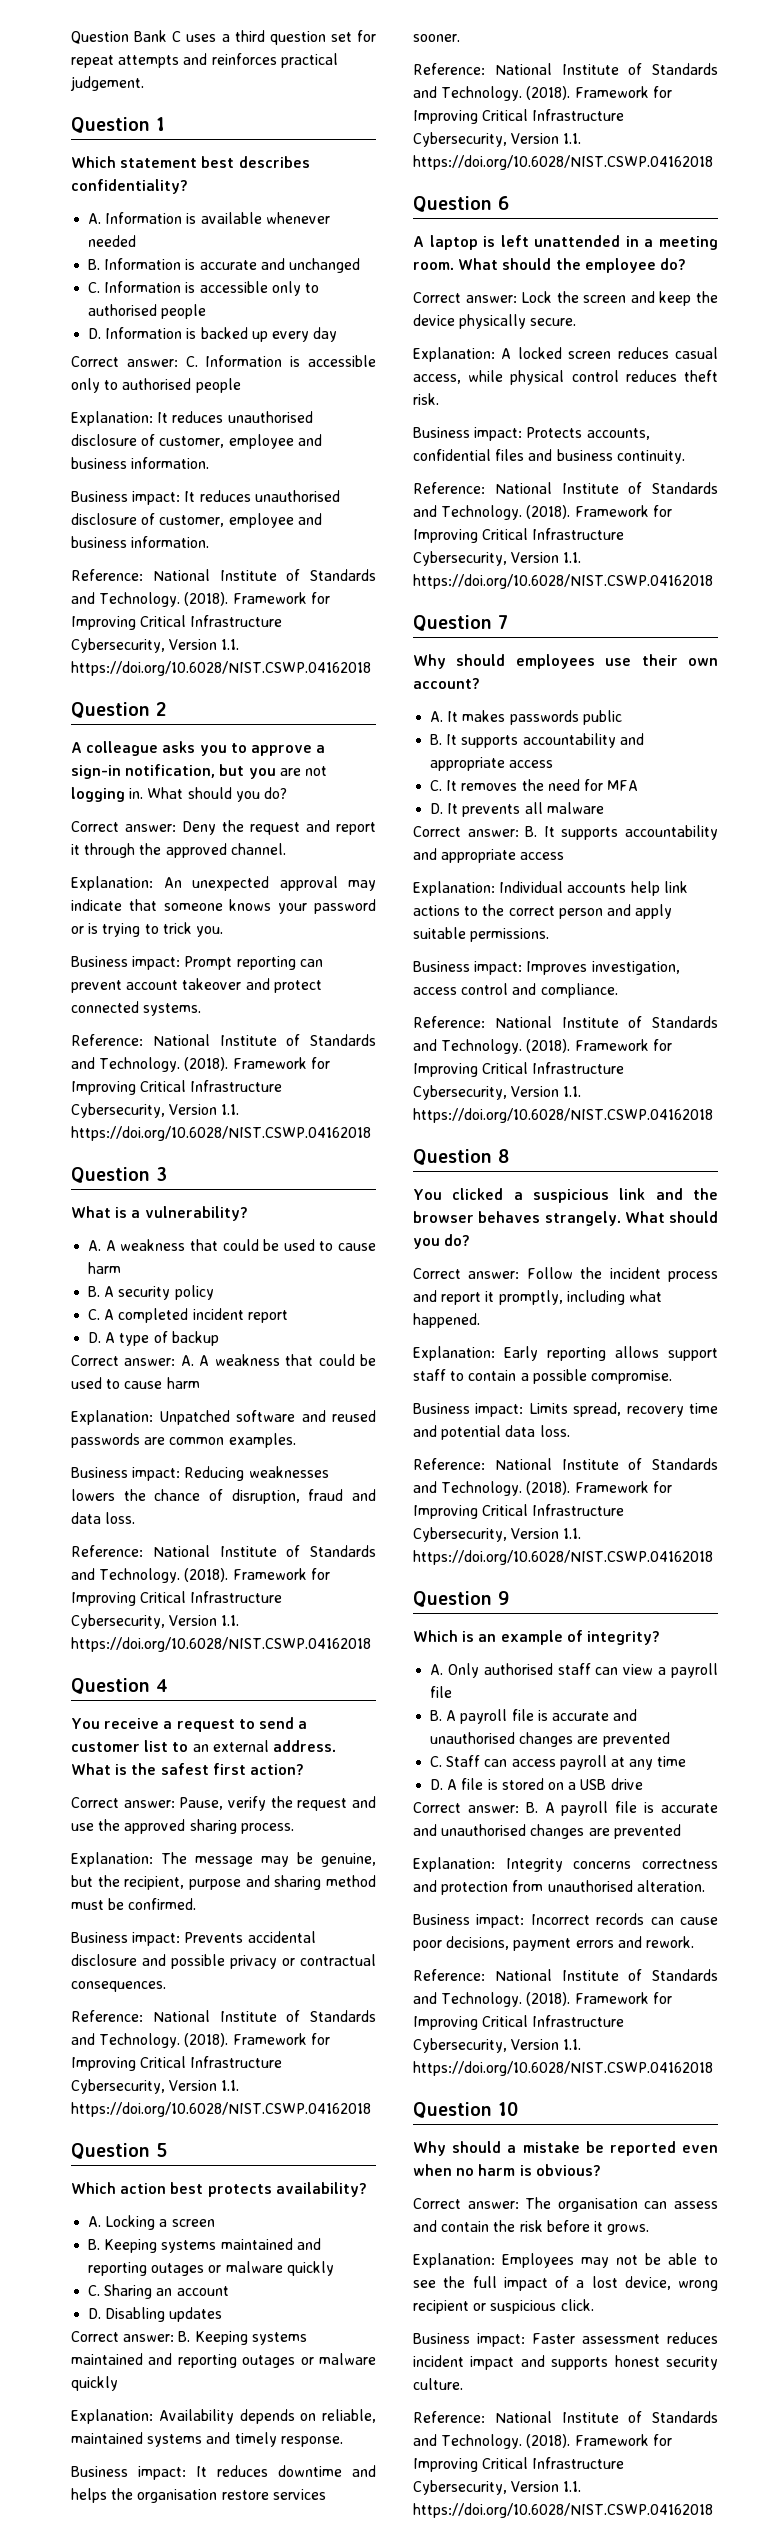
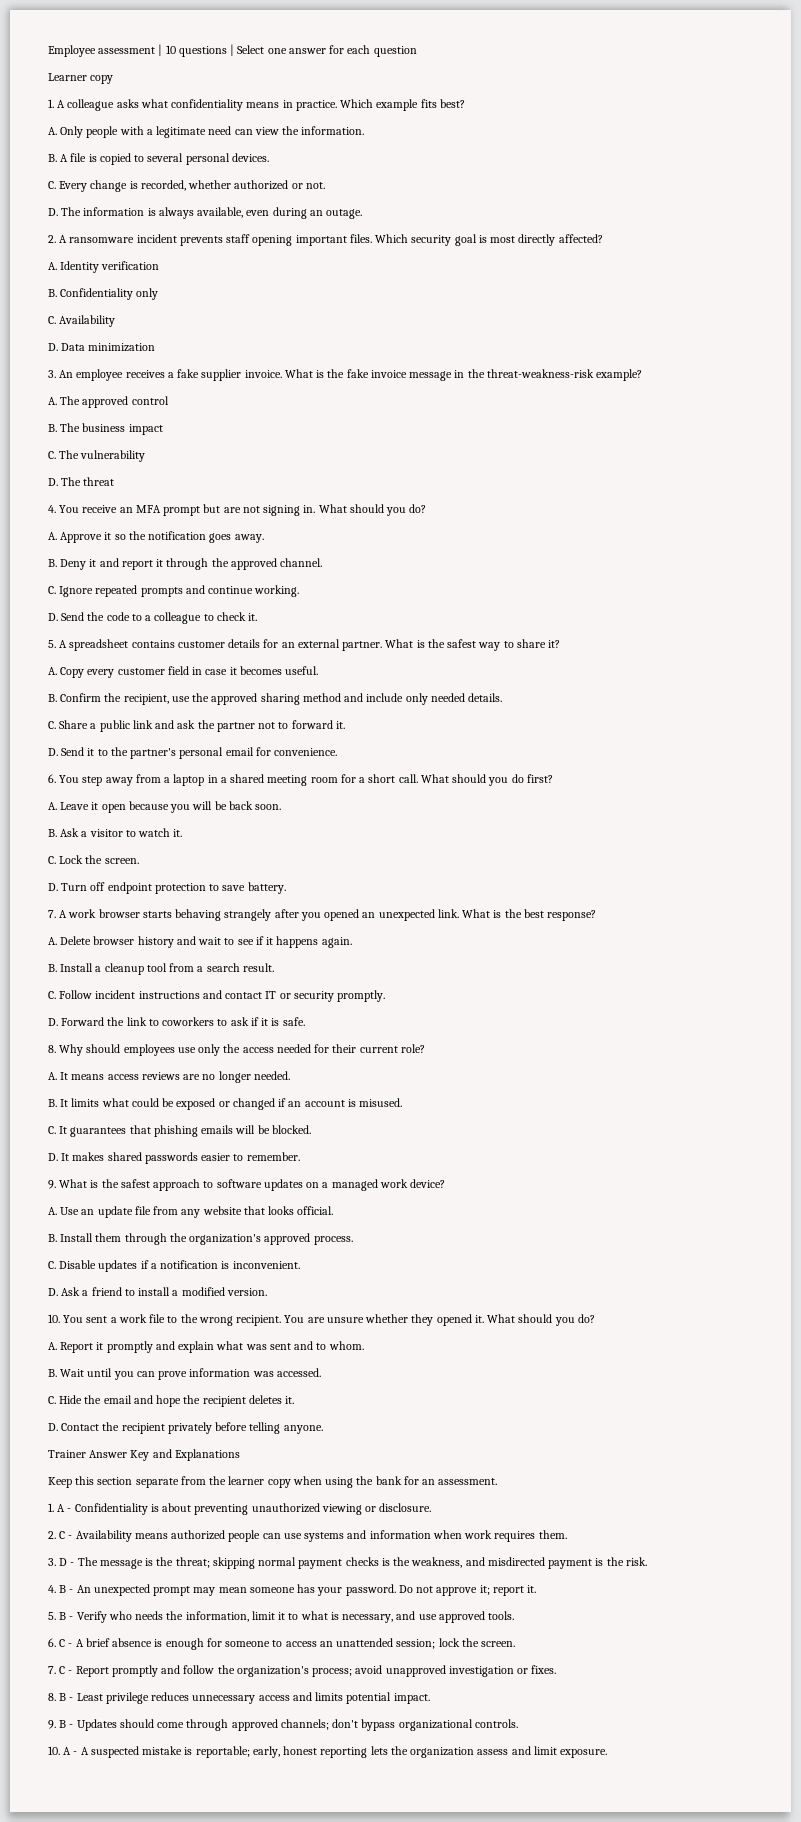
- Question Bank C uses a third question set for repeat attempts and reinforces practical judgement.
- Question 1
- Which statement best describes confidentiality?
- A. Information is available whenever needed
- B. Information is accurate and unchanged
- C. Information is accessible only to authorised people
- D. Information is backed up every day
- Correct answer: C. Information is accessible only to authorised people
- Explanation: It reduces unauthorised disclosure of customer, employee and business information.
- Business impact: It reduces unauthorised disclosure of customer, employee and business information.
- Reference: National Institute of Standards and Technology. (2018). Framework for Improving Critical Infrastructure Cybersecurity, Version 1.1. https://doi.org/10.6028/NIST.CSWP.04162018
- Question 2
- A colleague asks you to approve a sign-in notification, but you are not logging in.
+ Employee assessment | 10 questions | Select one answer for each question
+ Learner copy
+ 1. A colleague asks what confidentiality means in practice. Which example fits best?
+ A. Only people with a legitimate need can view the information.
+ B. A file is copied to several personal devices.
+ C. Every change is recorded, whether authorized or not.
+ D. The information is always available, even during an outage.
+ 2. A ransomware incident prevents staff opening important files. Which security goal is most directly affected?
+ A. Identity verification
+ B. Confidentiality only
+ C. Availability
+ D. Data minimization
+ 3. An employee receives a fake supplier invoice. What is the fake invoice message in the threat-weakness-risk example?
+ A. The approved control
+ B. The business impact
+ C. The vulnerability
+ D. The threat
+ 4. You receive an MFA prompt but are not signing in.
- Correct answer: Deny the request and report it through the approved channel.
+ A. Approve it so the notification goes away.
+ B. Deny it and report it through the approved channel.
- Explanation: An unexpected approval may indicate that someone knows your password or is trying to trick you.
- Business impact: Prompt reporting can prevent account takeover and protect connected systems.
- Reference: National Institute of Standards and Technology. (2018). Framework for Improving Critical Infrastructure Cybersecurity, Version 1.1. https://doi.org/10.6028/NIST.CSWP.04162018
- Question 3
- What is a vulnerability?
- A. A weakness that could be used to cause harm
- B. A security policy
- C. A completed incident report
- D. A type of backup
- Correct answer: A. A weakness that could be used to cause harm
- Explanation: Unpatched software and reused passwords are common examples.
- Business impact: Reducing weaknesses lowers the chance of disruption, fraud and data loss.
- Reference: National Institute of Standards and Technology. (2018). Framework for Improving Critical Infrastructure Cybersecurity, Version 1.1. https://doi.org/10.6028/NIST.CSWP.04162018
- Question 4
- You receive a request to send a customer list to an external address. What is the safest first action?
- Correct answer: Pause, verify the request and use the approved sharing process.
- Explanation: The message may be genuine, but the recipient, purpose and sharing method must be confirmed.
- Business impact: Prevents accidental disclosure and possible privacy or contractual consequences.
- Reference: National Institute of Standards and Technology. (2018). Framework for Improving Critical Infrastructure Cybersecurity, Version 1.1. https://doi.org/10.6028/NIST.CSWP.04162018
- Question 5
- Which action best protects availability?
- A. Locking a screen
- B. Keeping systems maintained and reporting outages or malware quickly
- C. Sharing an account
- D. Disabling updates
- Correct answer: B. Keeping systems maintained and reporting outages or malware quickly
- Explanation: Availability depends on reliable, maintained systems and timely response.
- Business impact: It reduces downtime and helps the organisation restore services sooner.
- Reference: National Institute of Standards and Technology. (2018). Framework for Improving Critical Infrastructure Cybersecurity, Version 1.1. https://doi.org/10.6028/NIST.CSWP.04162018
- Question 6
- A laptop is left unattended in a meeting room. What should the employee do?
- Correct answer: Lock the screen and keep the device physically secure.
- Explanation: A locked screen reduces casual access, while physical control reduces theft risk.
- Business impact: Protects accounts, confidential files and business continuity.
- Reference: National Institute of Standards and Technology. (2018). Framework for Improving Critical Infrastructure Cybersecurity, Version 1.1. https://doi.org/10.6028/NIST.CSWP.04162018
- Question 7
- Why should employees use their own account?
- A. It makes passwords public
- B. It supports accountability and appropriate access
- C. It removes the need for MFA
- D. It prevents all malware
- Correct answer: B. It supports accountability and appropriate access
- Explanation: Individual accounts help link actions to the correct person and apply suitable permissions.
- Business impact: Improves investigation, access control and compliance.
- Reference: National Institute of Standards and Technology. (2018). Framework for Improving Critical Infrastructure Cybersecurity, Version 1.1. https://doi.org/10.6028/NIST.CSWP.04162018
- Question 8
- You clicked a suspicious link and the browser behaves strangely. What should you do?
- Correct answer: Follow the incident process and report it promptly, including what happened.
- Explanation: Early reporting allows support staff to contain a possible compromise.
- Business impact: Limits spread, recovery time and potential data loss.
- Reference: National Institute of Standards and Technology. (2018). Framework for Improving Critical Infrastructure Cybersecurity, Version 1.1. https://doi.org/10.6028/NIST.CSWP.04162018
- Question 9
- Which is an example of integrity?
- A. Only authorised staff can view a payroll file
- B. A payroll file is accurate and unauthorised changes are prevented
- C. Staff can access payroll at any time
- D. A file is stored on a USB drive
- Correct answer: B. A payroll file is accurate and unauthorised changes are prevented
- Explanation: Integrity concerns correctness and protection from unauthorised alteration.
- Business impact: Incorrect records can cause poor decisions, payment errors and rework.
- Reference: National Institute of Standards and Technology. (2018). Framework for Improving Critical Infrastructure Cybersecurity, Version 1.1. https://doi.org/10.6028/NIST.CSWP.04162018
- Question 10
- Why should a mistake be reported even when no harm is obvious?
- Correct answer: The organisation can assess and contain the risk before it grows.
- Explanation: Employees may not be able to see the full impact of a lost device, wrong recipient or suspicious click.
- Business impact: Faster assessment reduces incident impact and supports honest security culture.
- Reference: National Institute of Standards and Technology. (2018). Framework for Improving Critical Infrastructure Cybersecurity, Version 1.1. https://doi.org/10.6028/NIST.CSWP.04162018
+ C. Ignore repeated prompts and continue working.
+ D. Send the code to a colleague to check it.
+ 5. A spreadsheet contains customer details for an external partner. What is the safest way to share it?
+ A. Copy every customer field in case it becomes useful.
+ B. Confirm the recipient, use the approved sharing method and include only needed details.
+ C. Share a public link and ask the partner not to forward it.
+ D. Send it to the partner's personal email for convenience.
+ 6. You step away from a laptop in a shared meeting room for a short call. What should you do first?
+ A. Leave it open because you will be back soon.
+ B. Ask a visitor to watch it.
+ C. Lock the screen.
+ D. Turn off endpoint protection to save battery.
+ 7. A work browser starts behaving strangely after you opened an unexpected link. What is the best response?
+ A. Delete browser history and wait to see if it happens again.
+ B. Install a cleanup tool from a search result.
+ C. Follow incident instructions and contact IT or security promptly.
+ D. Forward the link to coworkers to ask if it is safe.
+ 8. Why should employees use only the access needed for their current role?
+ A. It means access reviews are no longer needed.
+ B. It limits what could be exposed or changed if an account is misused.
+ C. It guarantees that phishing emails will be blocked.
+ D. It makes shared passwords easier to remember.
+ 9. What is the safest approach to software updates on a managed work device?
+ A. Use an update file from any website that looks official.
+ B. Install them through the organization's approved process.
+ C. Disable updates if a notification is inconvenient.
+ D. Ask a friend to install a modified version.
+ 10. You sent a work file to the wrong recipient. You are unsure whether they opened it. What should you do?
+ A. Report it promptly and explain what was sent and to whom.
+ B. Wait until you can prove information was accessed.
+ C. Hide the email and hope the recipient deletes it.
+ D. Contact the recipient privately before telling anyone.
+ Trainer Answer Key and Explanations
+ Keep this section separate from the learner copy when using the bank for an assessment.
+ 1. A - Confidentiality is about preventing unauthorized viewing or disclosure.
+ 2. C - Availability means authorized people can use systems and information when work requires them.
+ 3. D - The message is the threat; skipping normal payment checks is the weakness, and misdirected payment is the risk.
+ 4. B - An unexpected prompt may mean someone has your password. Do not approve it; report it.
+ 5. B - Verify who needs the information, limit it to what is necessary, and use approved tools.
+ 6. C - A brief absence is enough for someone to access an unattended session; lock the screen.
+ 7. C - Report promptly and follow the organization's process; avoid unapproved investigation or fixes.
+ 8. B - Least privilege reduces unnecessary access and limits potential impact.
+ 9. B - Updates should come through approved channels; don't bypass organizational controls.
+ 10. A - A suspected mistake is reportable; early, honest reporting lets the organization assess and limit exposure.

